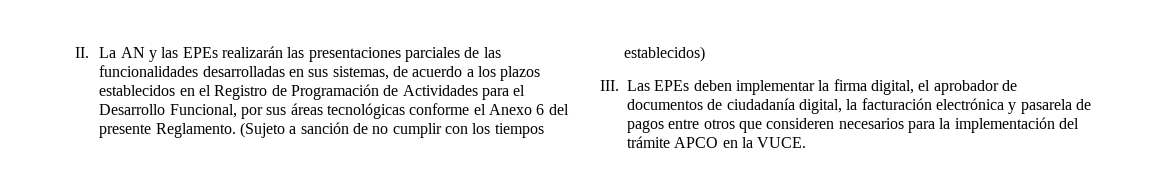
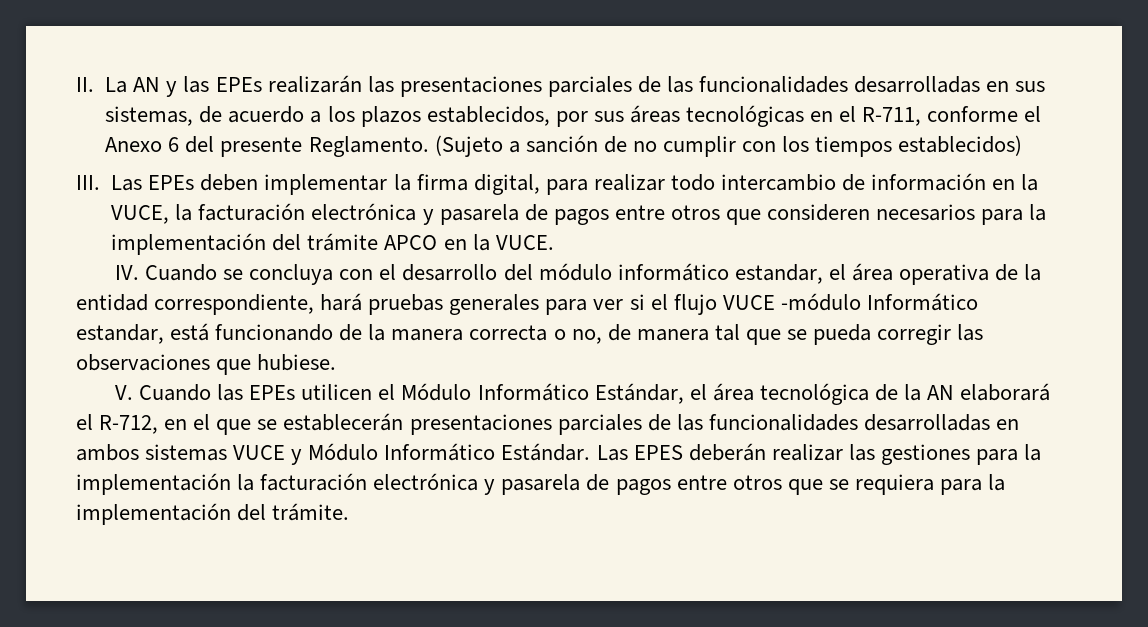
- II. La AN y las EPEs realizarán las presentaciones parciales de las funcionalidades desarrolladas en sus sistemas, de acuerdo a los plazos establecidos en el Registro de Programación de Actividades para el Desarrollo Funcional, por sus áreas tecnológicas conforme el Anexo 6 del presente Reglamento.
+ II. La AN y las EPEs realizarán las presentaciones parciales de las funcionalidades desarrolladas en sus sistemas, de acuerdo a los plazos establecidos, por sus áreas tecnológicas en el R-711, conforme el Anexo 6 del presente Reglamento.
- III. Las EPEs deben implementar la firma digital, el aprobador de documentos de ciudadanía digital, la facturación electrónica y pasarela de pagos entre otros que consideren necesarios para la implementación del trámite APCO en la VUCE.
+ III. Las EPEs deben implementar la firma digital, para realizar todo intercambio de información en la VUCE, la facturación electrónica y pasarela de pagos entre otros que consideren necesarios para la implementación del trámite APCO en la VUCE.
+ IV. Cuando se concluya con el desarrollo del módulo informático estandar, el área operativa de la entidad correspondiente, hará pruebas generales para ver si el flujo VUCE -módulo Informático estandar, está funcionando de la manera correcta o no, de manera tal que se pueda corregir las observaciones que hubiese.
+ V. Cuando las EPEs utilicen el Módulo Informático Estándar, el área tecnológica de la AN elaborará el R-712, en el que se establecerán presentaciones parciales de las funcionalidades desarrolladas en ambos sistemas VUCE y Módulo Informático Estándar. Las EPES deberán realizar las gestiones para la implementación la facturación electrónica y pasarela de pagos entre otros que se requiera para la implementación del trámite.

